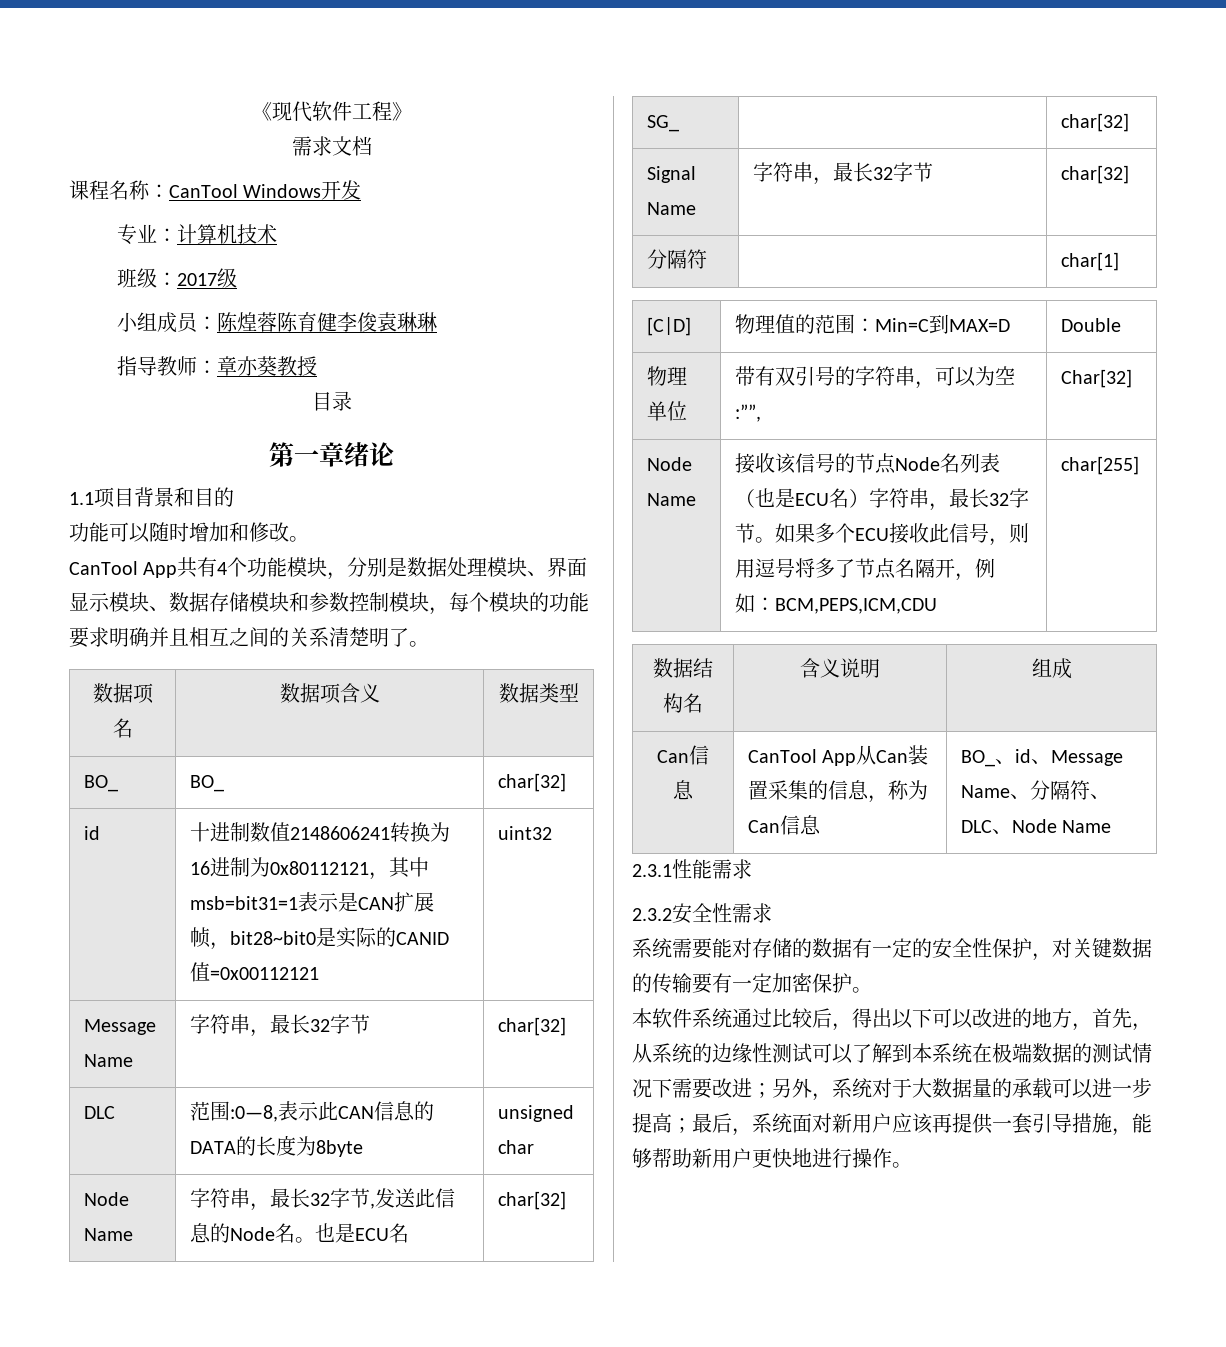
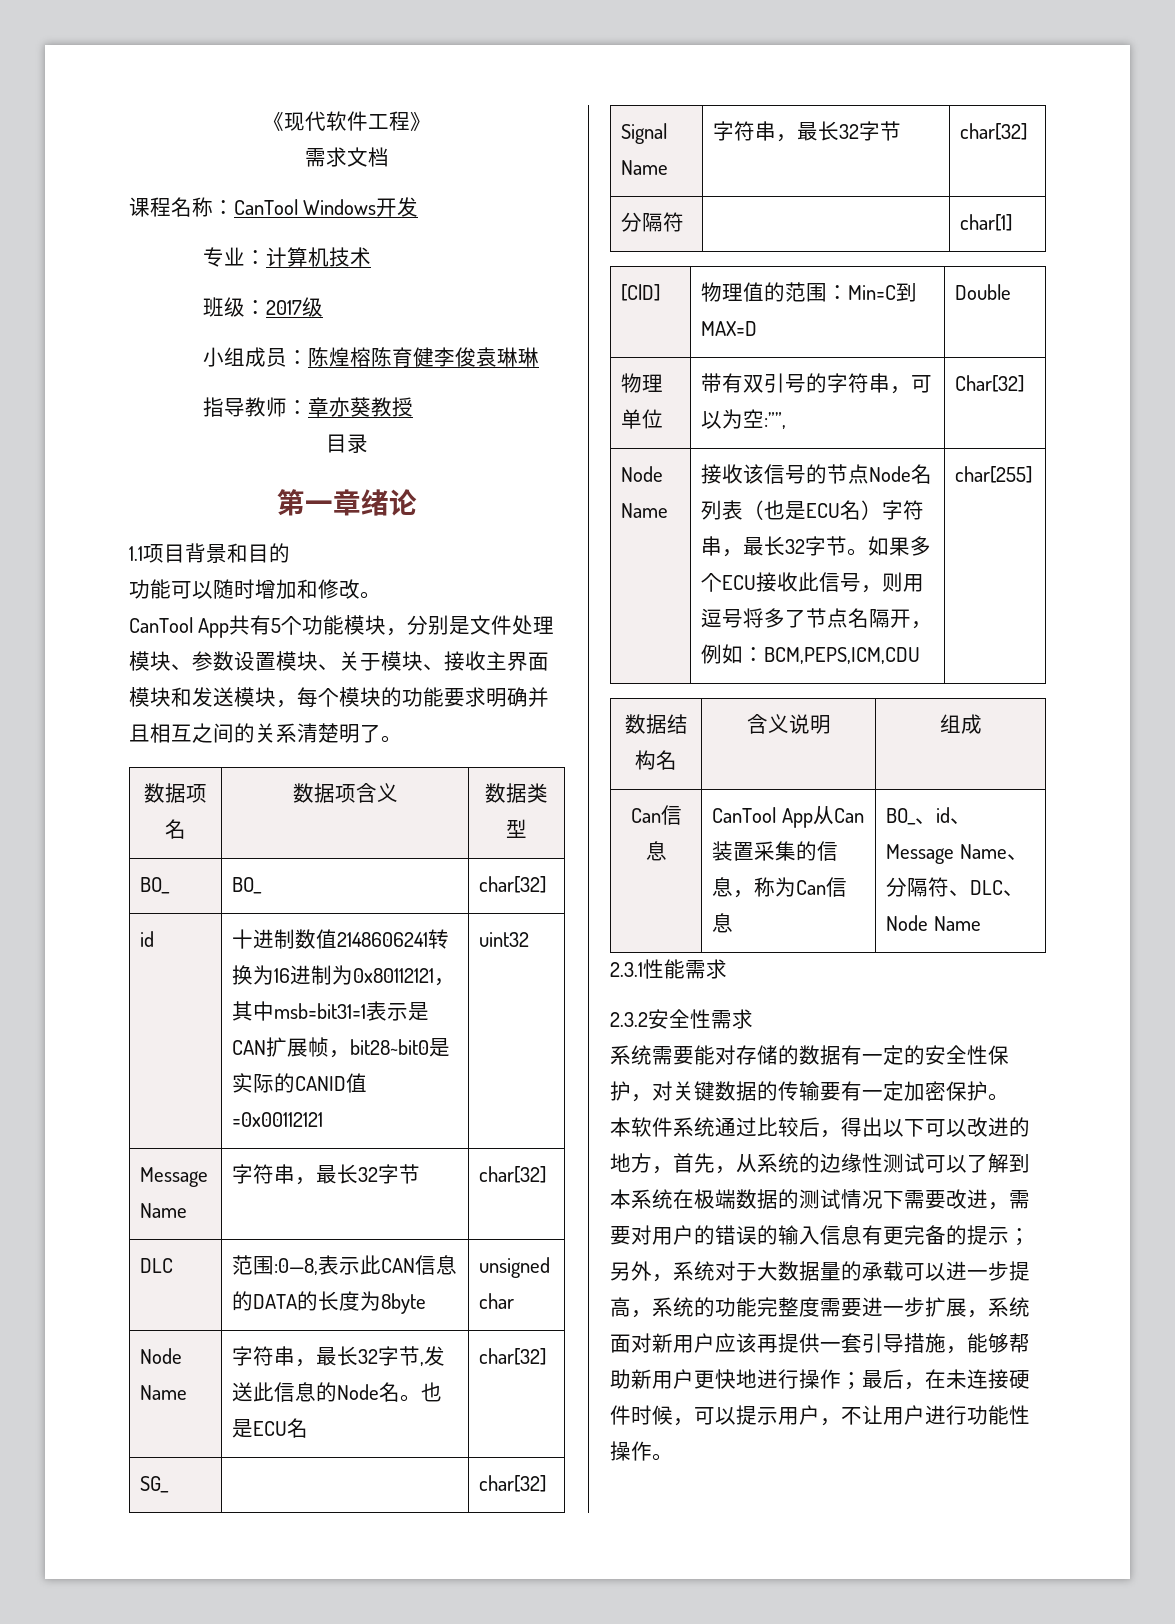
- 小组成员：陈煌蓉陈育健李俊袁琳琳
+ 小组成员：陈煌榕陈育健李俊袁琳琳
- CanTool App共有4个功能模块，分别是数据处理模块、界面显示模块、数据存储模块和参数控制模块，每个模块的功能要求明确并且相互之间的关系清楚明了。
+ CanTool App共有5个功能模块，分别是文件处理模块、参数设置模块、关于模块、接收主界面模块和发送模块，每个模块的功能要求明确并且相互之间的关系清楚明了。
- 本软件系统通过比较后，得出以下可以改进的地方，首先，从系统的边缘性测试可以了解到本系统在极端数据的测试情况下需要改进；另外，系统对于大数据量的承载可以进一步提高；最后，系统面对新用户应该再提供一套引导措施，能够帮助新用户更快地进行操作。
+ 本软件系统通过比较后，得出以下可以改进的地方，首先，从系统的边缘性测试可以了解到本系统在极端数据的测试情况下需要改进，需要对用户的错误的输入信息有更完备的提示；另外，系统对于大数据量的承载可以进一步提高，系统的功能完整度需要进一步扩展，系统面对新用户应该再提供一套引导措施，能够帮助新用户更快地进行操作；最后，在未连接硬件时候，可以提示用户，不让用户进行功能性操作。

